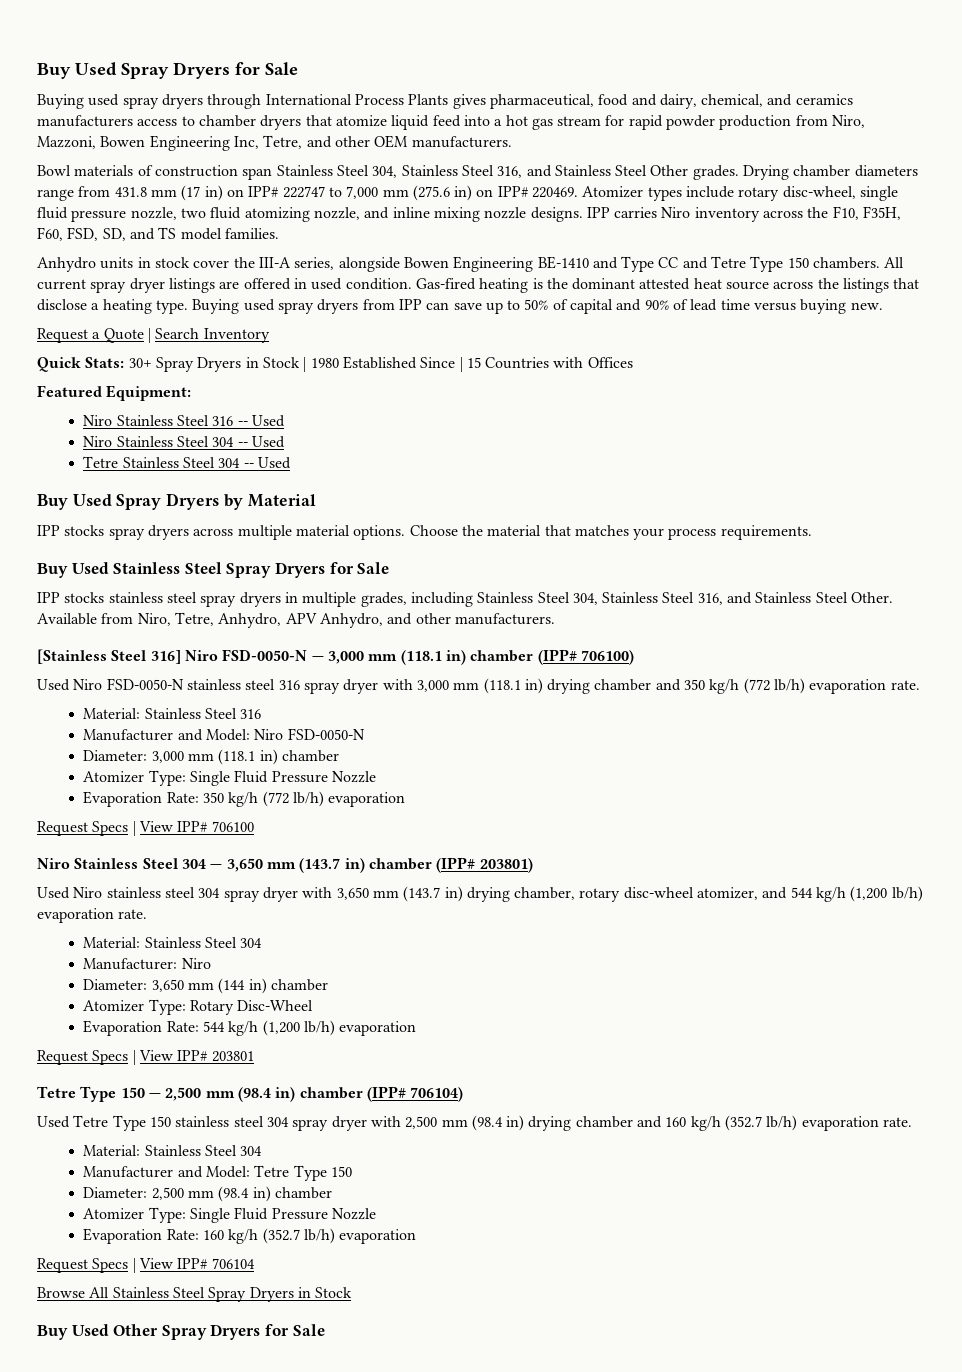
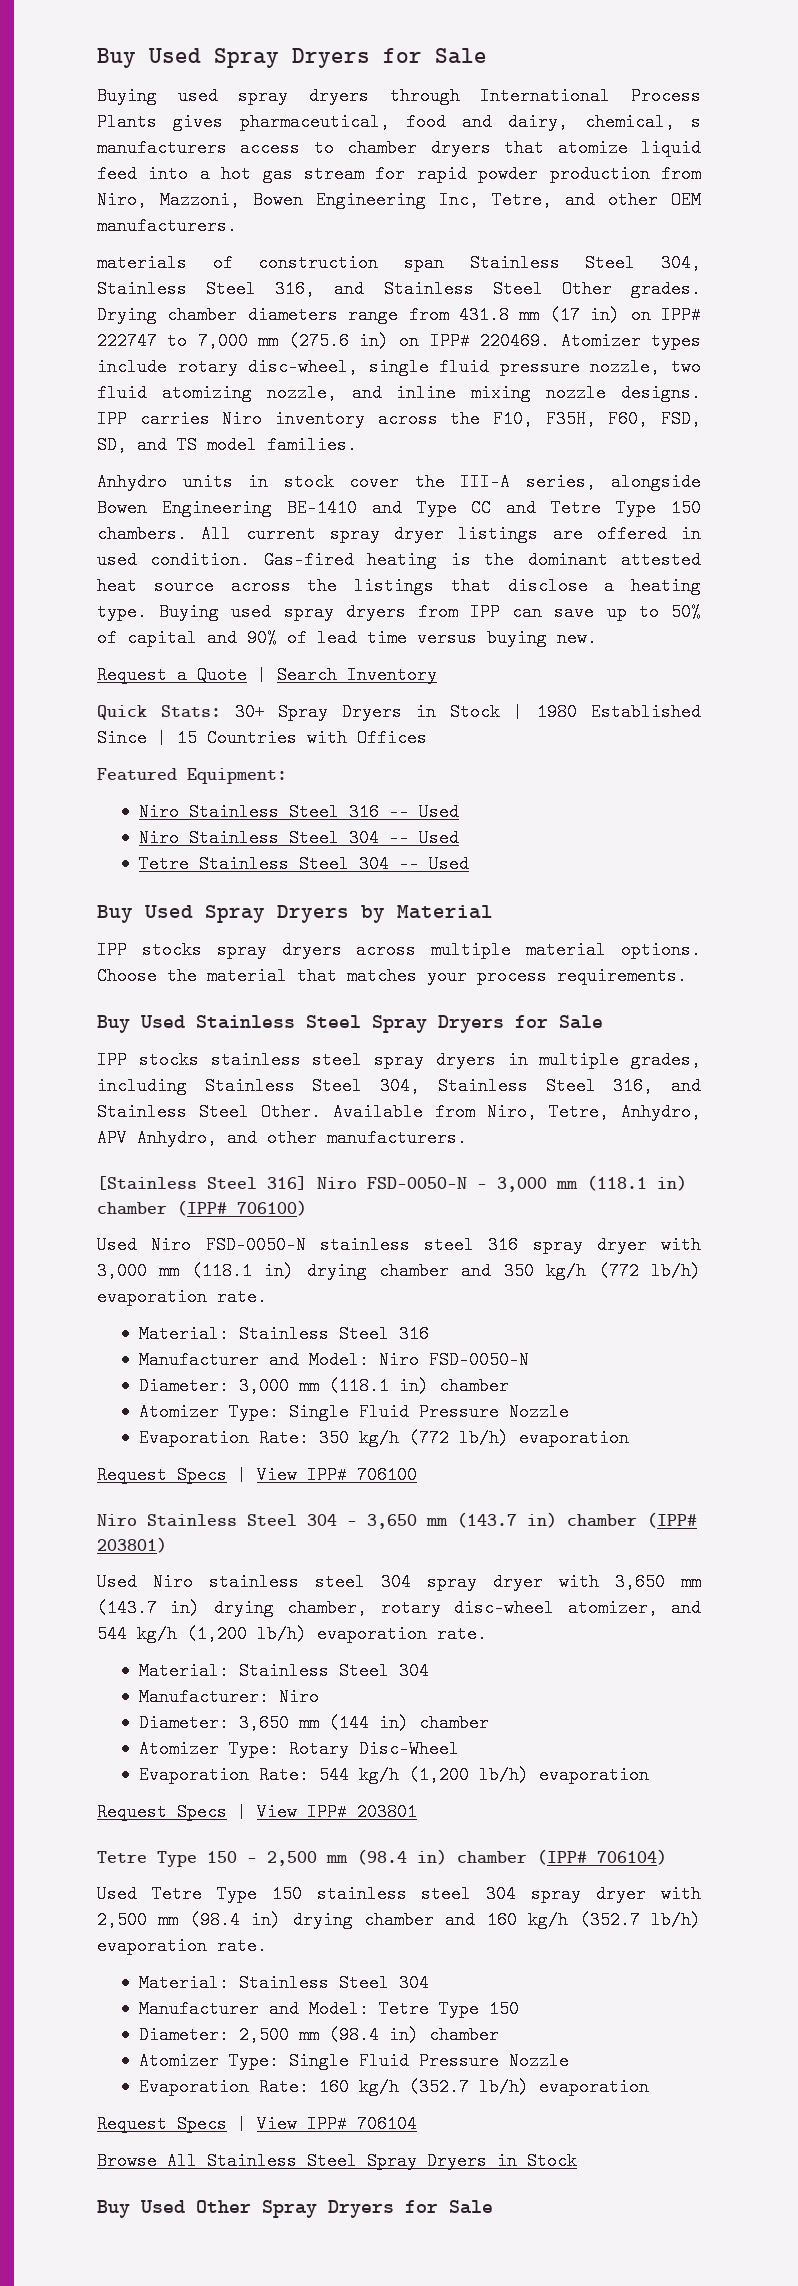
- Buying used spray dryers through International Process Plants gives pharmaceutical, food and dairy, chemical, and ceramics manufacturers access to chamber dryers that atomize liquid feed into a hot gas stream for rapid powder production from Niro, Mazzoni, Bowen Engineering Inc, Tetre, and other OEM manufacturers.
+ Buying used spray dryers through International Process Plants gives pharmaceutical, food and dairy, chemical, s manufacturers access to chamber dryers that atomize liquid feed into a hot gas stream for rapid powder production from Niro, Mazzoni, Bowen Engineering Inc, Tetre, and other OEM manufacturers.
- Bowl materials of construction span Stainless Steel 304, Stainless Steel 316, and Stainless Steel Other grades.
+ materials of construction span Stainless Steel 304, Stainless Steel 316, and Stainless Steel Other grades.

